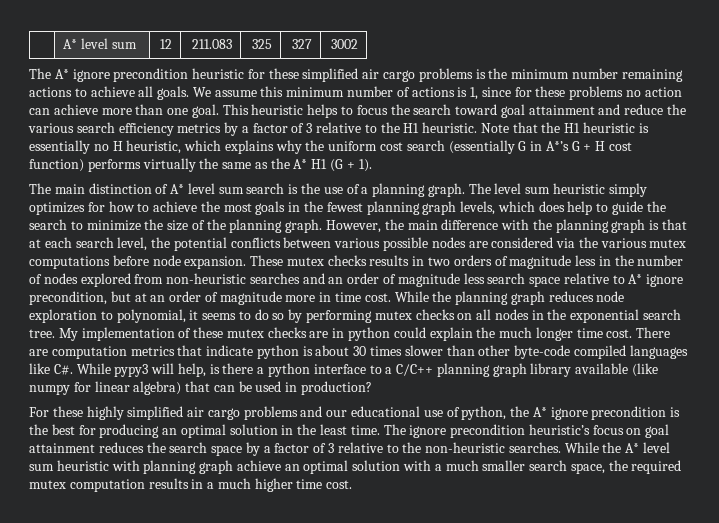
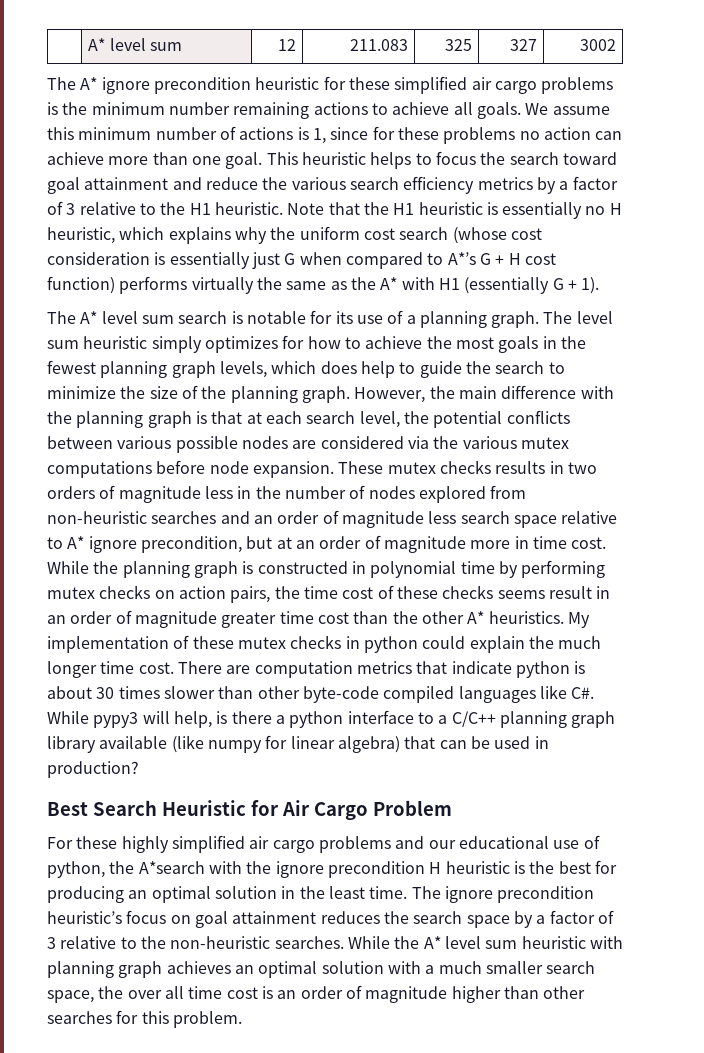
- Note that the H1 heuristic is essentially no H heuristic, which explains why the uniform cost search (essentially G in A*’s G + H cost function) performs virtually the same as the A* H1 (G + 1).
+ Note that the H1 heuristic is essentially no H heuristic, which explains why the uniform cost search (whose cost consideration is essentially just G when compared to A*’s G + H cost function) performs virtually the same as the A* with H1 (essentially G + 1).
- The main distinction of A* level sum search is the use of a planning graph.
+ The A* level sum search is notable for its use of a planning graph.
- While the planning graph reduces node exploration to polynomial, it seems to do so by performing mutex checks on all nodes in the exponential search tree.
+ While the planning graph is constructed in polynomial time by performing mutex checks on action pairs, the time cost of these checks seems result in an order of magnitude greater time cost than the other A* heuristics.
- My implementation of these mutex checks are in python could explain the much longer time cost.
+ My implementation of these mutex checks in python could explain the much longer time cost.
+ Best Search Heuristic for Air Cargo Problem
- For these highly simplified air cargo problems and our educational use of python, the A* ignore precondition is the best for producing an optimal solution in the least time.
+ For these highly simplified air cargo problems and our educational use of python, the A*search with the ignore precondition H heuristic is the best for producing an optimal solution in the least time.
- While the A* level sum heuristic with planning graph achieve an optimal solution with a much smaller search space, the required mutex computation results in a much higher time cost.
+ While the A* level sum heuristic with planning graph achieves an optimal solution with a much smaller search space, the over all time cost is an order of magnitude higher than other searches for this problem.

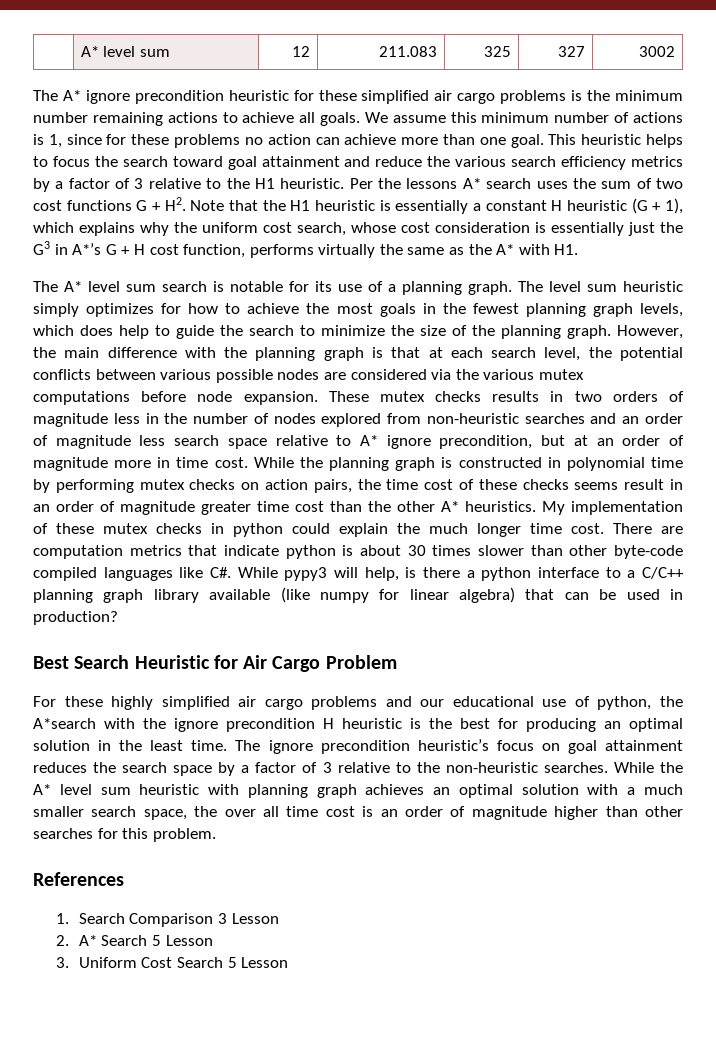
- Note that the H1 heuristic is essentially no H heuristic, which explains why the uniform cost search (whose cost consideration is essentially just G when compared to A*’s G + H cost function) performs virtually the same as the A* with H1 (essentially G + 1).
+ Per the lessons A* search uses the sum of two cost functions G + H2. Note that the H1 heuristic is essentially a constant H heuristic (G + 1), which explains why the uniform cost search, whose cost consideration is essentially just the G3 in A*’s G + H cost function, performs virtually the same as the A* with H1.
+ References
+ 1. Search Comparison 3 Lesson
+ 2. A* Search 5 Lesson
+ 3. Uniform Cost Search 5 Lesson

